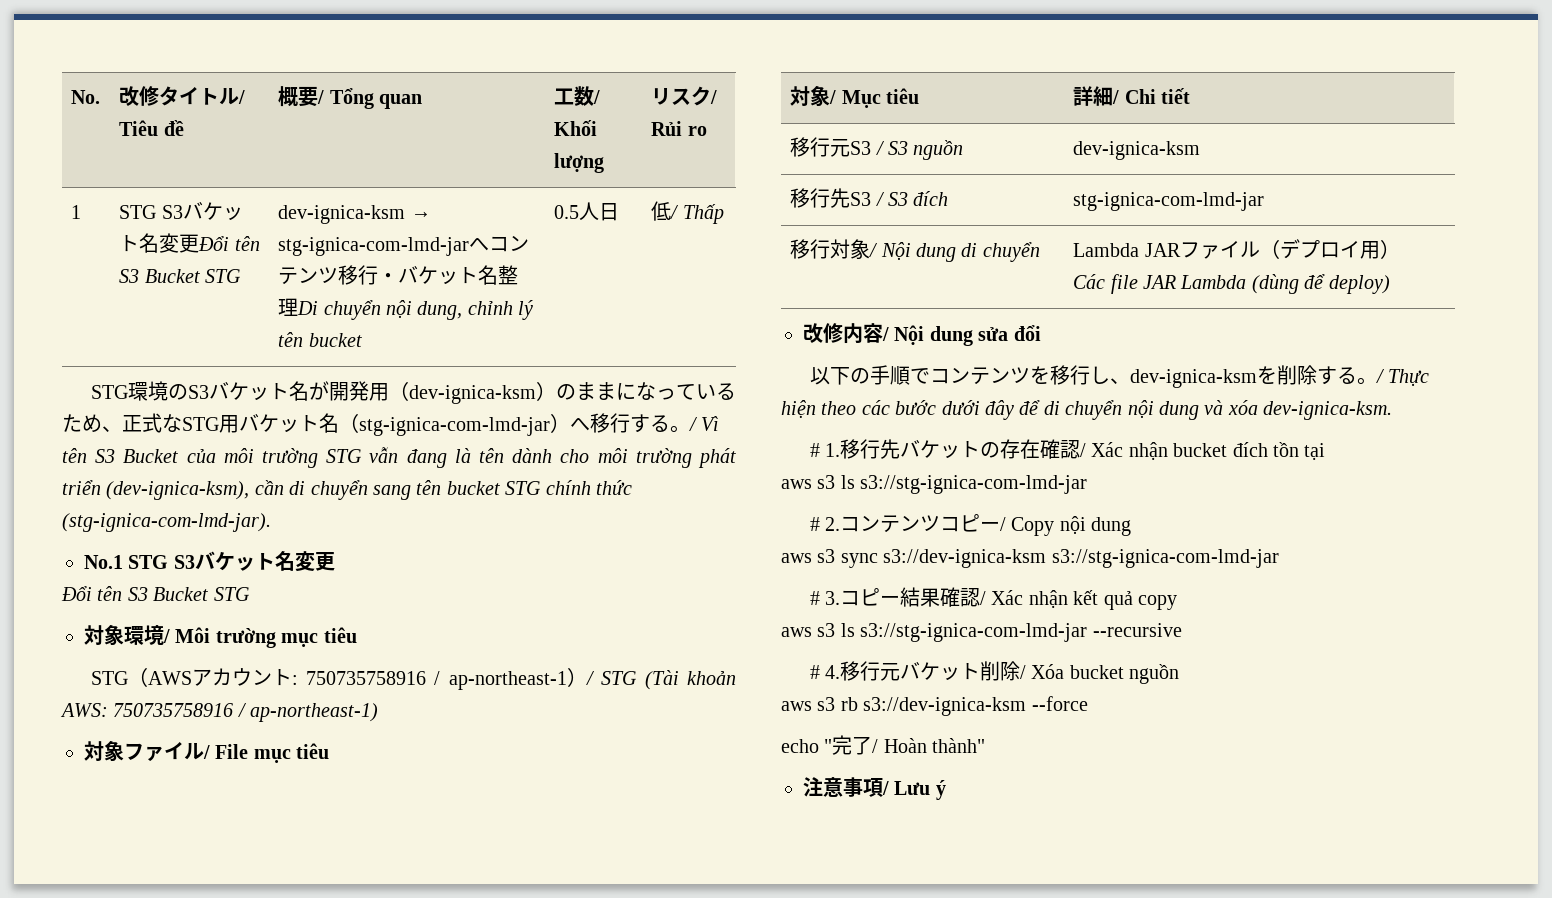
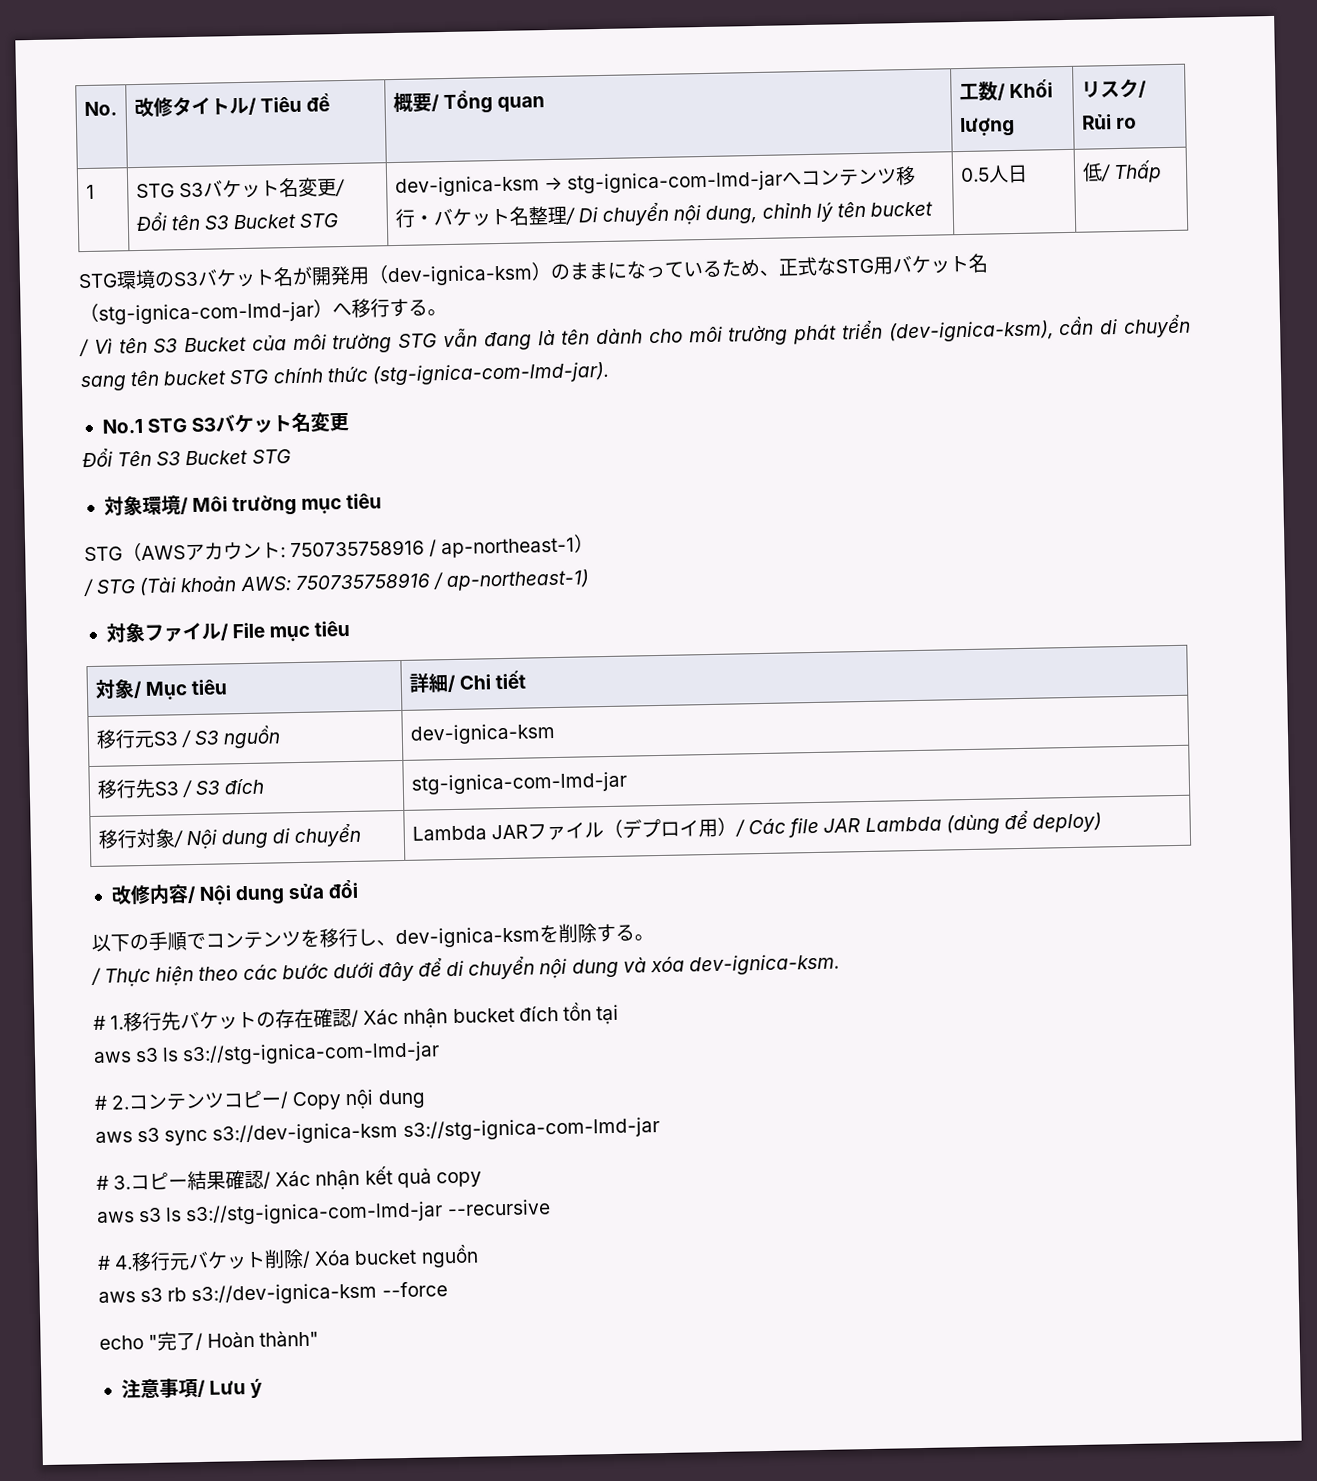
- 1 | STG S3バケット名変更Đổi tên S3 Bucket STG | dev-ignica-ksm → stg-ignica-com-lmd-jarへコンテンツ移行・バケット名整理Di chuyển nội dung, chỉnh lý tên bucket | 0.5人日 | 低/ Thấp
+ 1 | STG S3バケット名変更/ Đổi tên S3 Bucket STG | dev-ignica-ksm → stg-ignica-com-lmd-jarへコンテンツ移行・バケット名整理/ Di chuyển nội dung, chỉnh lý tên bucket | 0.5人日 | 低/ Thấp
- STG環境のS3バケット名が開発用（dev-ignica-ksm）のままになっているため、正式なSTG用バケット名（stg-ignica-com-lmd-jar）へ移行する。/ Vì tên S3 Bucket của môi trường STG vẫn đang là tên dành cho môi trường phát triển (dev-ignica-ksm), cần di chuyển sang tên bucket STG chính thức (stg-ignica-com-lmd-jar).
+ STG環境のS3バケット名が開発用（dev-ignica-ksm）のままになっているため、正式なSTG用バケット名（stg-ignica-com-lmd-jar）へ移行する。
+ / Vì tên S3 Bucket của môi trường STG vẫn đang là tên dành cho môi trường phát triển (dev-ignica-ksm), cần di chuyển sang tên bucket STG chính thức (stg-ignica-com-lmd-jar).
  No.1 STG S3バケット名変更
- Đổi tên S3 Bucket STG
+ Đổi Tên S3 Bucket STG
- STG（AWSアカウント: 750735758916 / ap-northeast-1）/ STG (Tài khoản AWS: 750735758916 / ap-northeast-1)
+ STG（AWSアカウント: 750735758916 / ap-northeast-1）
+ / STG (Tài khoản AWS: 750735758916 / ap-northeast-1)
- 移行対象/ Nội dung di chuyển | Lambda JARファイル（デプロイ用）
- Các file JAR Lambda (dùng để deploy)
+ 移行対象/ Nội dung di chuyển | Lambda JARファイル（デプロイ用）/ Các file JAR Lambda (dùng để deploy)
- 以下の手順でコンテンツを移行し、dev-ignica-ksmを削除する。/ Thực hiện theo các bước dưới đây để di chuyển nội dung và xóa dev-ignica-ksm.
+ 以下の手順でコンテンツを移行し、dev-ignica-ksmを削除する。
+ / Thực hiện theo các bước dưới đây để di chuyển nội dung và xóa dev-ignica-ksm.

